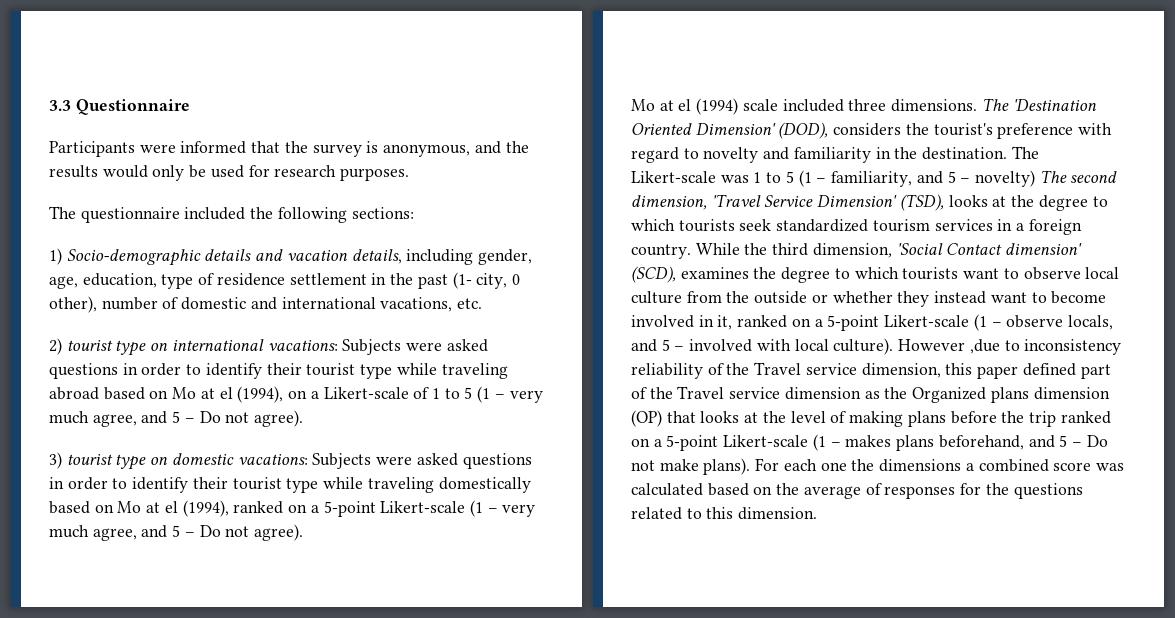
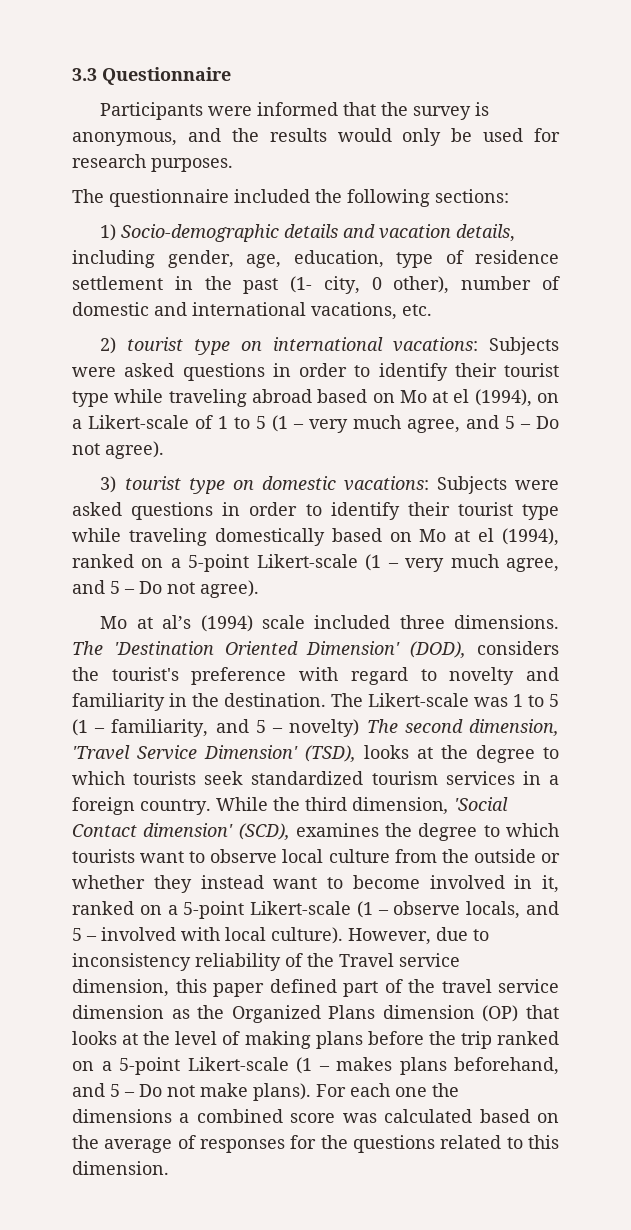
- Mo at el (1994) scale included three dimensions.
+ Mo at al’s (1994) scale included three dimensions.
- However ,due to inconsistency reliability of the Travel service dimension, this paper defined part of the Travel service dimension as the Organized plans dimension (OP) that looks at the level of making plans before the trip ranked on a 5-point Likert-scale (1 – makes plans beforehand, and 5 – Do not make plans).
+ However, due to inconsistency reliability of the Travel service dimension, this paper defined part of the travel service dimension as the Organized Plans dimension (OP) that looks at the level of making plans before the trip ranked on a 5-point Likert-scale (1 – makes plans beforehand, and 5 – Do not make plans).

